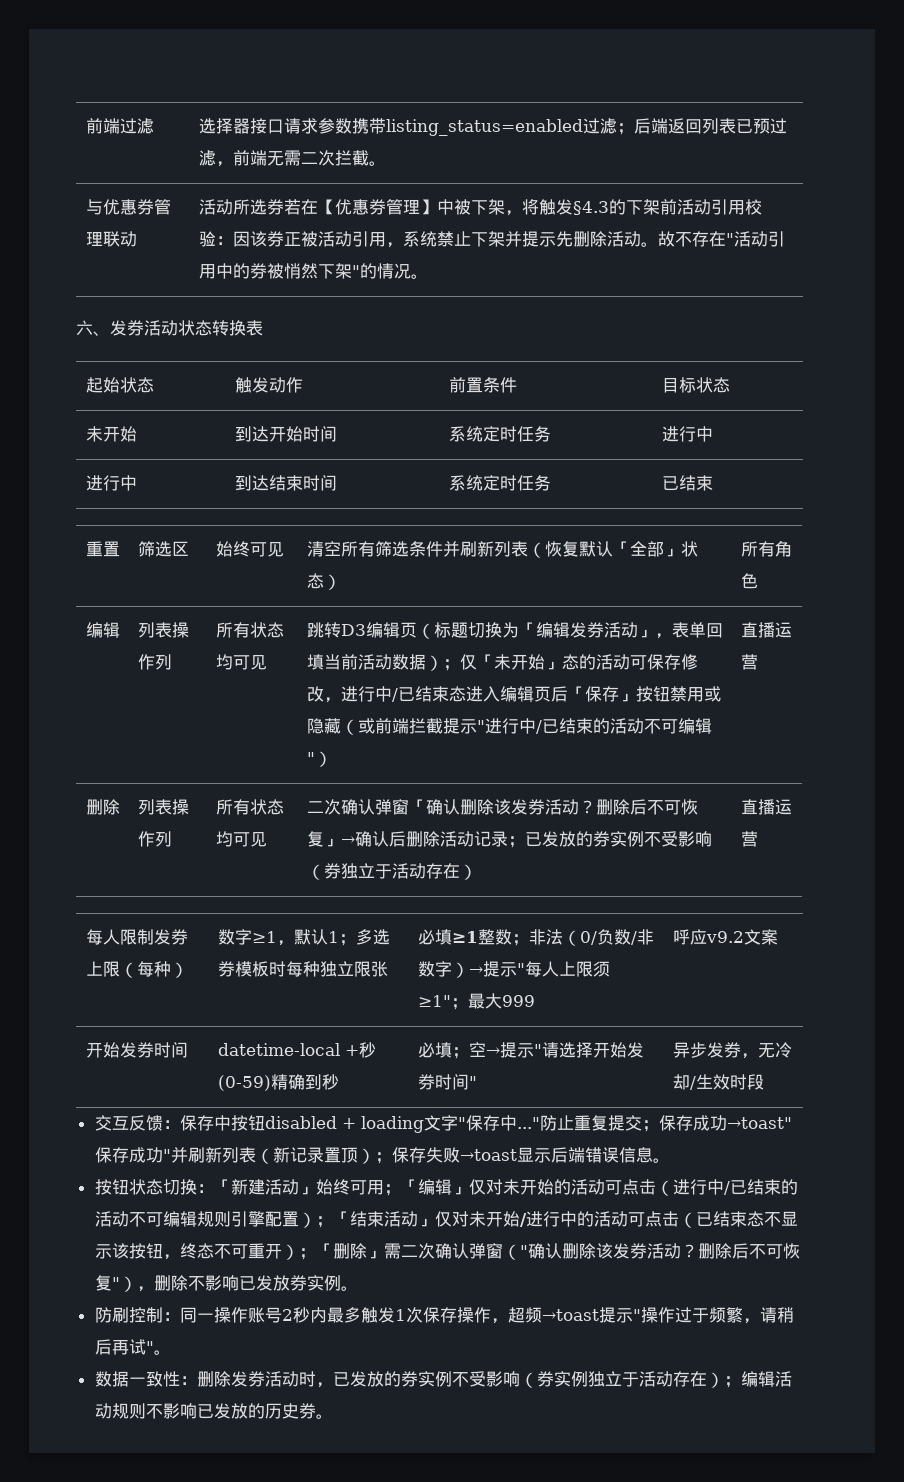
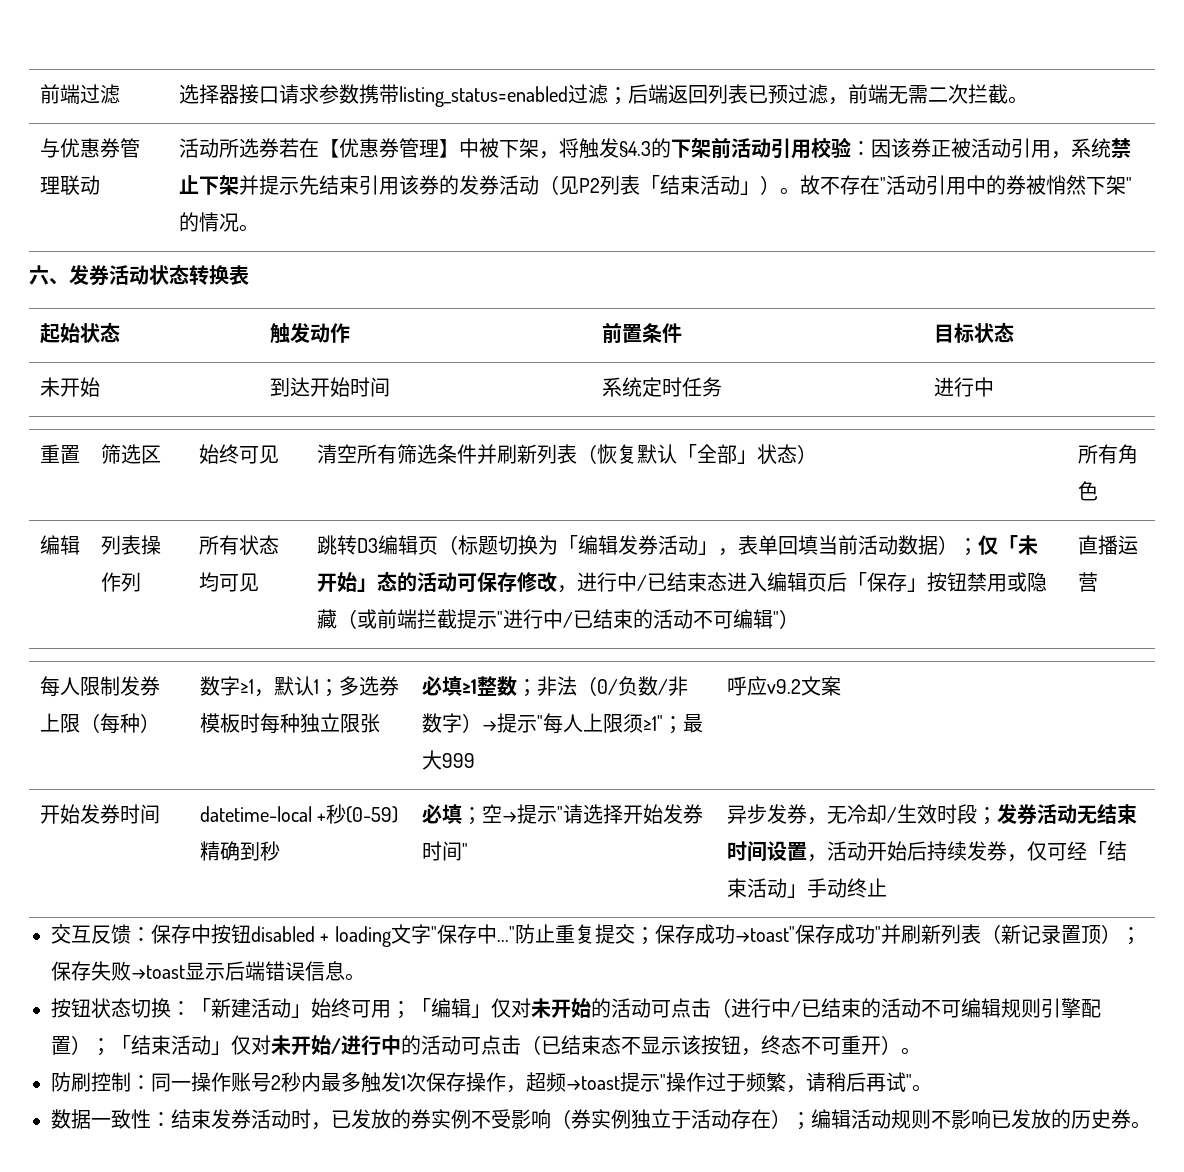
- 活动所选券若在【优惠券管理】中被下架，将触发§4.3的下架前活动引用校验：因该券正被活动引用，系统禁止下架并提示先删除活动。
+ 活动所选券若在【优惠券管理】中被下架，将触发§4.3的下架前活动引用校验：因该券正被活动引用，系统禁止下架并提示先结束引用该券的发券活动（见P2列表「结束活动」）。
- 进行中 | 到达结束时间 | 系统定时任务 | 已结束
- 删除 | 列表操作列 | 所有状态均可见 | 二次确认弹窗「确认删除该发券活动？删除后不可恢复」→确认后删除活动记录；已发放的券实例不受影响（券独立于活动存在） | 直播运营
- 异步发券，无冷却/生效时段
+ 异步发券，无冷却/生效时段；发券活动无结束时间设置，活动开始后持续发券，仅可经「结束活动」手动终止
- 按钮状态切换：「新建活动」始终可用；「编辑」仅对未开始的活动可点击（进行中/已结束的活动不可编辑规则引擎配置）；「结束活动」仅对未开始/进行中的活动可点击（已结束态不显示该按钮，终态不可重开）；「删除」需二次确认弹窗（"确认删除该发券活动？删除后不可恢复"），删除不影响已发放券实例。
+ 按钮状态切换：「新建活动」始终可用；「编辑」仅对未开始的活动可点击（进行中/已结束的活动不可编辑规则引擎配置）；「结束活动」仅对未开始/进行中的活动可点击（已结束态不显示该按钮，终态不可重开）。
- 数据一致性：删除发券活动时，已发放的券实例不受影响（券实例独立于活动存在）；编辑活动规则不影响已发放的历史券。
+ 数据一致性：结束发券活动时，已发放的券实例不受影响（券实例独立于活动存在）；编辑活动规则不影响已发放的历史券。

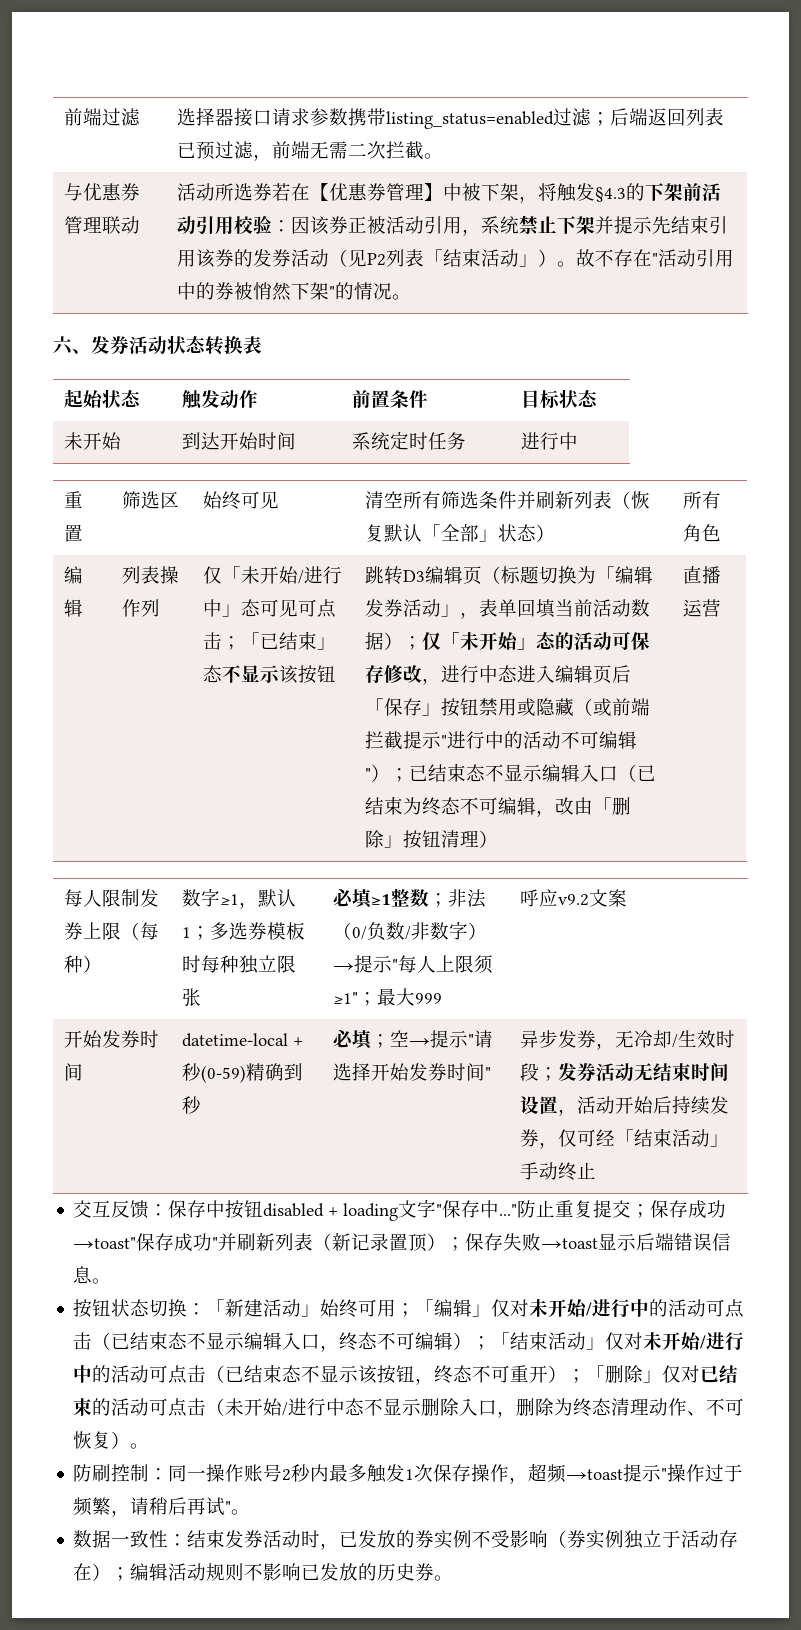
- 所有状态均可见
+ 仅「未开始/进行中」态可见可点击；「已结束」态不显示该按钮
- 跳转D3编辑页（标题切换为「编辑发券活动」，表单回填当前活动数据）；仅「未开始」态的活动可保存修改，进行中/已结束态进入编辑页后「保存」按钮禁用或隐藏（或前端拦截提示"进行中/已结束的活动不可编辑"）
+ 跳转D3编辑页（标题切换为「编辑发券活动」，表单回填当前活动数据）；仅「未开始」态的活动可保存修改，进行中态进入编辑页后「保存」按钮禁用或隐藏（或前端拦截提示"进行中的活动不可编辑"）；已结束态不显示编辑入口（已结束为终态不可编辑，改由「删除」按钮清理）
- 按钮状态切换：「新建活动」始终可用；「编辑」仅对未开始的活动可点击（进行中/已结束的活动不可编辑规则引擎配置）；「结束活动」仅对未开始/进行中的活动可点击（已结束态不显示该按钮，终态不可重开）。
+ 按钮状态切换：「新建活动」始终可用；「编辑」仅对未开始/进行中的活动可点击（已结束态不显示编辑入口，终态不可编辑）；「结束活动」仅对未开始/进行中的活动可点击（已结束态不显示该按钮，终态不可重开）；「删除」仅对已结束的活动可点击（未开始/进行中态不显示删除入口，删除为终态清理动作、不可恢复）。

